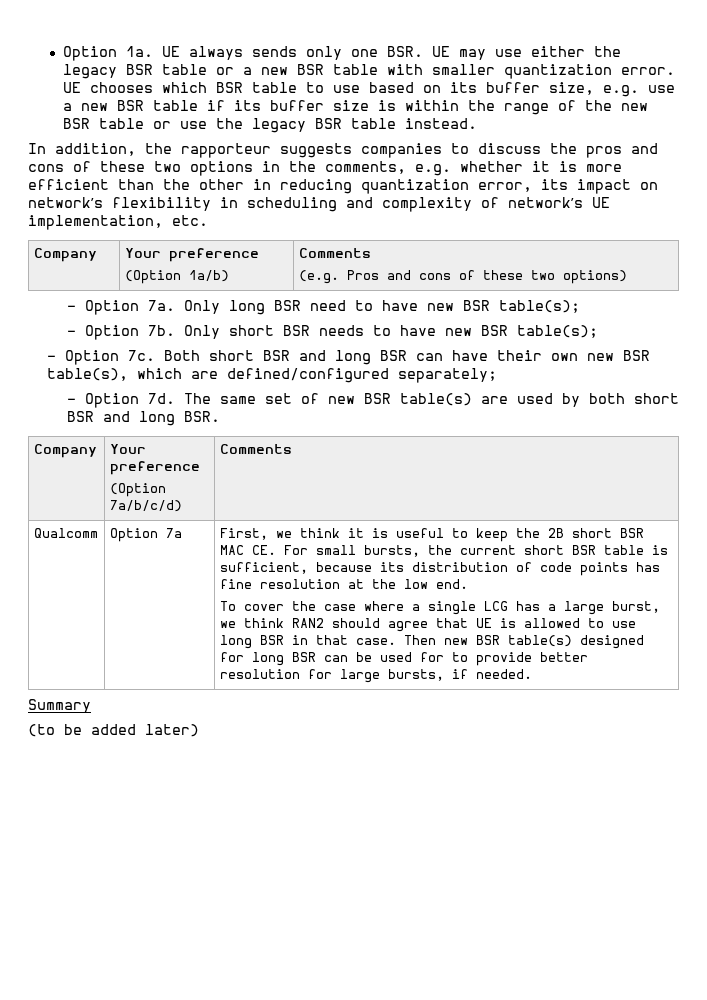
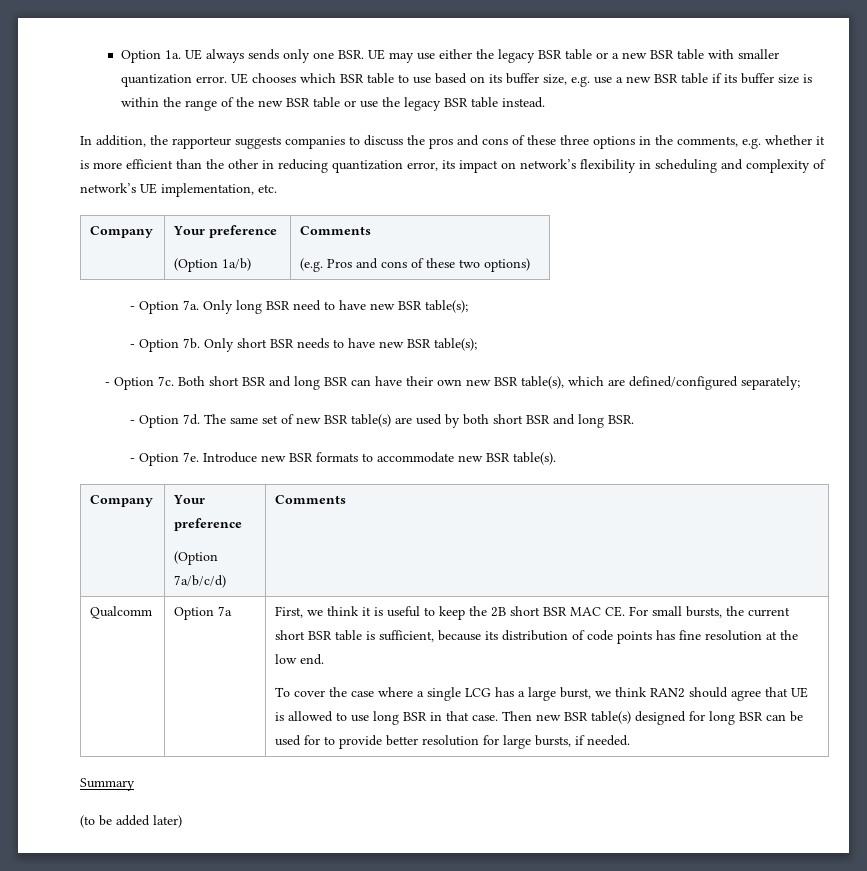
- In addition, the rapporteur suggests companies to discuss the pros and cons of these two options in the comments, e.g. whether it is more efficient than the other in reducing quantization error, its impact on network’s flexibility in scheduling and complexity of network’s UE implementation, etc.
+ In addition, the rapporteur suggests companies to discuss the pros and cons of these three options in the comments, e.g. whether it is more efficient than the other in reducing quantization error, its impact on network’s flexibility in scheduling and complexity of network’s UE implementation, etc.
+ - Option 7e. Introduce new BSR formats to accommodate new BSR table(s).

